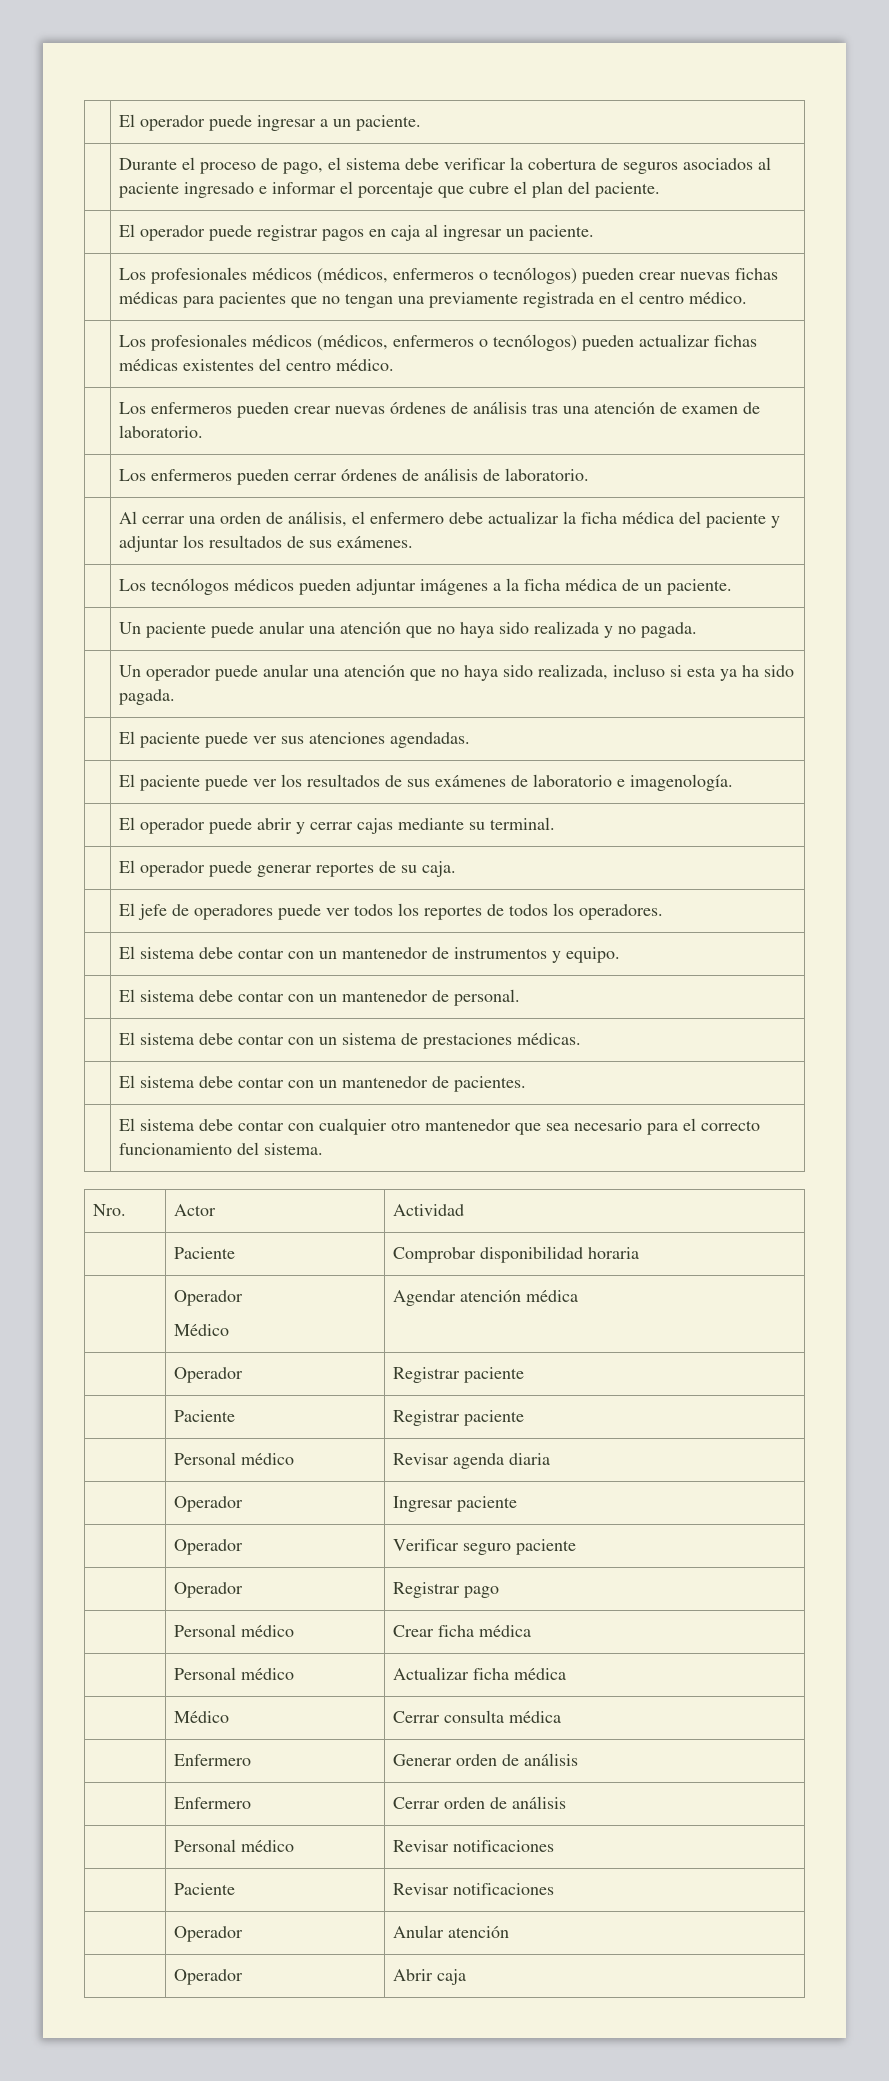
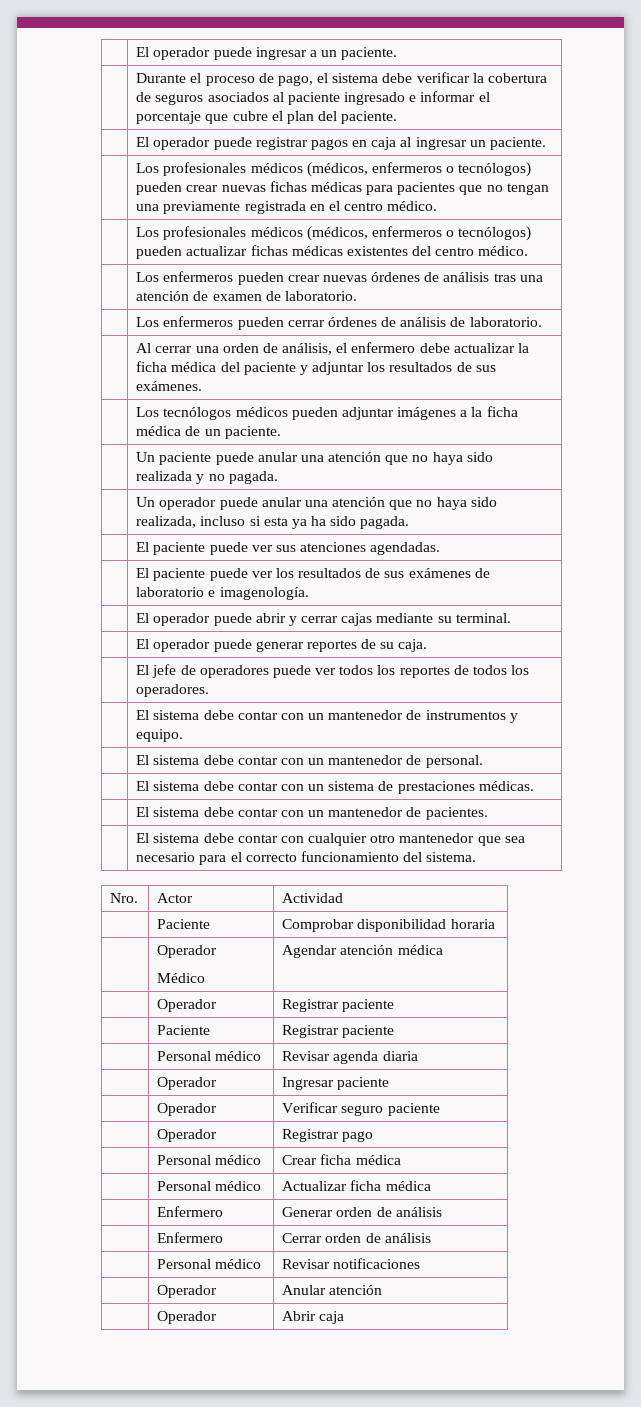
- | Médico | Cerrar consulta médica
- | Paciente | Revisar notificaciones

